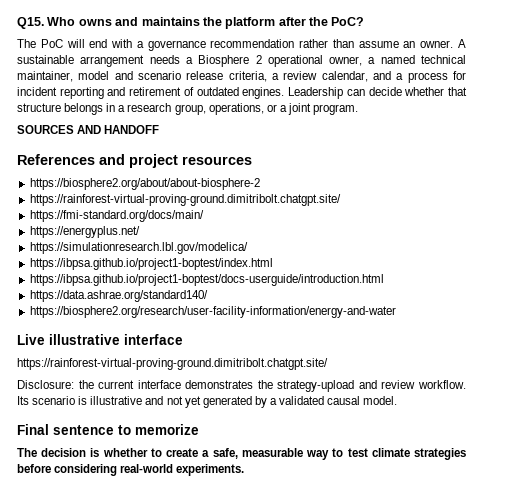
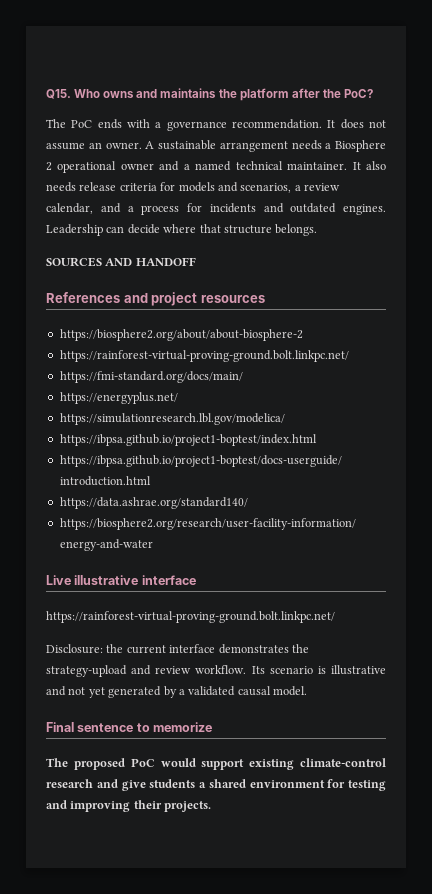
- The PoC will end with a governance recommendation rather than assume an owner.
+ The PoC ends with a governance recommendation. It does not assume an owner.
- A sustainable arrangement needs a Biosphere 2 operational owner, a named technical maintainer, model and scenario release criteria, a review calendar, and a process for incident reporting and retirement of outdated engines.
+ A sustainable arrangement needs a Biosphere 2 operational owner and a named technical maintainer. It also needs release criteria for models and scenarios, a review calendar, and a process for incidents and outdated engines.
- Leadership can decide whether that structure belongs in a research group, operations, or a joint program.
+ Leadership can decide where that structure belongs.
  https://biosphere2.org/about/about-biosphere-2
- https://rainforest-virtual-proving-ground.dimitribolt.chatgpt.site/
+ https://rainforest-virtual-proving-ground.bolt.linkpc.net/
  Live illustrative interface
- https://rainforest-virtual-proving-ground.dimitribolt.chatgpt.site/
+ https://rainforest-virtual-proving-ground.bolt.linkpc.net/
- The decision is whether to create a safe, measurable way to test climate strategies before considering real-world experiments.
+ The proposed PoC would support existing climate-control research and give students a shared environment for testing and improving their projects.

